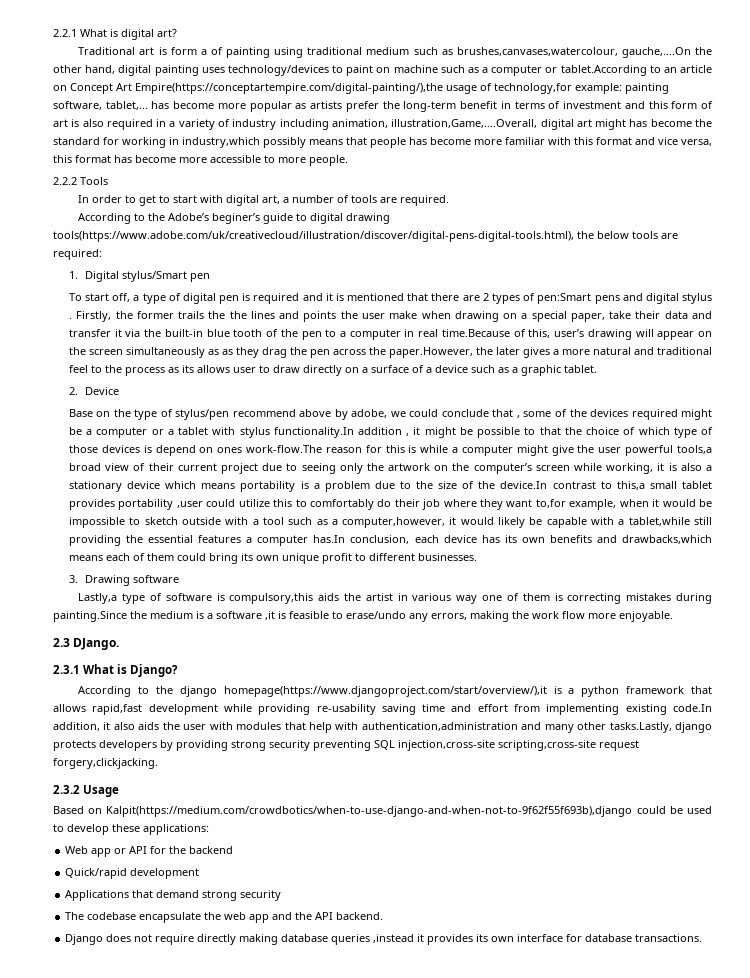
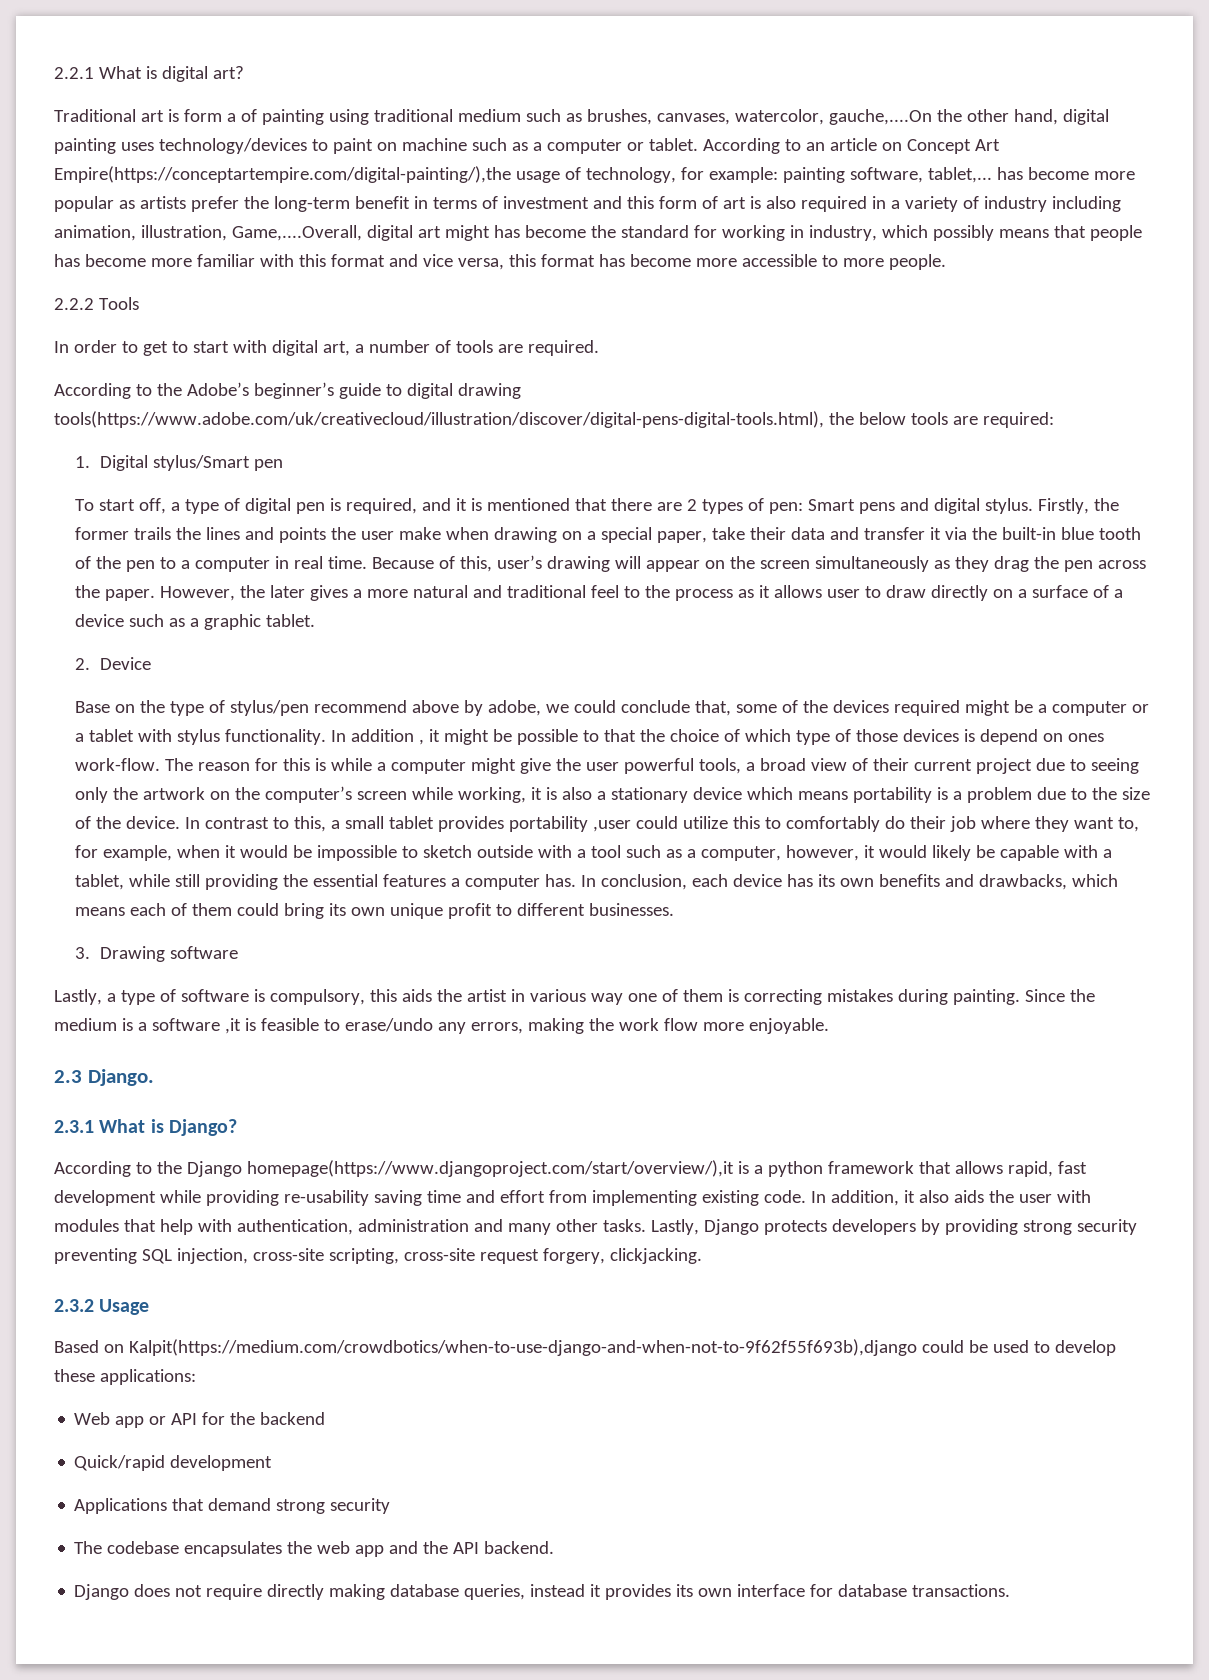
- Traditional art is form a of painting using traditional medium such as brushes,canvases,watercolour, gauche,....On the other hand, digital painting uses technology/devices to paint on machine such as a computer or tablet.According to an article on Concept Art Empire(https://conceptartempire.com/digital-painting/),the usage of technology,for example:
+ Traditional art is form a of painting using traditional medium such as brushes, canvases, watercolor, gauche,....On the other hand, digital painting uses technology/devices to paint on machine such as a computer or tablet. According to an article on Concept Art Empire(https://conceptartempire.com/digital-painting/),the usage of technology, for example:
- painting software, tablet,... has become more popular as artists prefer the long-term benefit in terms of investment and this form of art is also required in a variety of industry including animation, illustration,Game,....Overall, digital art might has become the standard for working in industry,which possibly means that people has become more familiar with this format and vice versa, this format has become more accessible to more people.
+ painting software, tablet,... has become more popular as artists prefer the long-term benefit in terms of investment and this form of art is also required in a variety of industry including animation, illustration, Game,....Overall, digital art might has become the standard for working in industry, which possibly means that people has become more familiar with this format and vice versa, this format has become more accessible to more people.
- According to the Adobe’s beginer’s guide to digital drawing tools(https://www.adobe.com/uk/creativecloud/illustration/discover/digital-pens-digital-tools.html), the below tools are required:
+ According to the Adobe’s beginner’s guide to digital drawing tools(https://www.adobe.com/uk/creativecloud/illustration/discover/digital-pens-digital-tools.html), the below tools are required:
- To start off, a type of digital pen is required and it is mentioned that there are 2 types of pen:Smart pens and digital stylus .
+ To start off, a type of digital pen is required, and it is mentioned that there are 2 types of pen: Smart pens and digital stylus.
- Firstly, the former trails the the lines and points the user make when drawing on a special paper, take their data and transfer it via the built-in blue tooth of the pen to a computer in real time.Because of this, user’s drawing will appear on the screen simultaneously as as they drag the pen across the paper.However, the later gives a more natural and traditional feel to the process as its allows user to draw directly on a surface of a device such as a graphic tablet.
+ Firstly, the former trails the lines and points the user make when drawing on a special paper, take their data and transfer it via the built-in blue tooth of the pen to a computer in real time. Because of this, user’s drawing will appear on the screen simultaneously as they drag the pen across the paper. However, the later gives a more natural and traditional feel to the process as it allows user to draw directly on a surface of a device such as a graphic tablet.
- Base on the type of stylus/pen recommend above by adobe, we could conclude that , some of the devices required might be a computer or a tablet with stylus functionality.In addition , it might be possible to that the choice of which type of those devices is depend on ones work-flow.The reason for this is while a computer might give the user powerful tools,a broad view of their current project due to seeing only the artwork on the computer’s screen while working, it is also a stationary device which means portability is a problem due to the size of the device.In contrast to this,a small tablet provides portability ,user could utilize this to comfortably do their job where they want to,for example, when it would be impossible to sketch outside with a tool such as a computer,however, it would likely be capable with a tablet,while still providing the essential features a computer has.In conclusion, each device has its own benefits and drawbacks,which means each of them could bring its own unique profit to different businesses.
+ Base on the type of stylus/pen recommend above by adobe, we could conclude that, some of the devices required might be a computer or a tablet with stylus functionality. In addition , it might be possible to that the choice of which type of those devices is depend on ones work-flow. The reason for this is while a computer might give the user powerful tools, a broad view of their current project due to seeing only the artwork on the computer’s screen while working, it is also a stationary device which means portability is a problem due to the size of the device. In contrast to this, a small tablet provides portability ,user could utilize this to comfortably do their job where they want to, for example, when it would be impossible to sketch outside with a tool such as a computer, however, it would likely be capable with a tablet, while still providing the essential features a computer has. In conclusion, each device has its own benefits and drawbacks, which means each of them could bring its own unique profit to different businesses.
- Lastly,a type of software is compulsory,this aids the artist in various way one of them is correcting mistakes during painting.Since the medium is a software ,it is feasible to erase/undo any errors, making the work flow more enjoyable.
+ Lastly, a type of software is compulsory, this aids the artist in various way one of them is correcting mistakes during painting. Since the medium is a software ,it is feasible to erase/undo any errors, making the work flow more enjoyable.
- 2.3 DJango.
+ 2.3 Django.
- According to the django homepage(https://www.djangoproject.com/start/overview/),it is a python framework that allows rapid,fast development while providing re-usability saving time and effort from implementing existing code.In addition, it also aids the user with modules that help with authentication,administration and many other tasks.Lastly, django protects developers by providing strong security preventing SQL injection,cross-site scripting,cross-site request forgery,clickjacking.
+ According to the Django homepage(https://www.djangoproject.com/start/overview/),it is a python framework that allows rapid, fast development while providing re-usability saving time and effort from implementing existing code. In addition, it also aids the user with modules that help with authentication, administration and many other tasks. Lastly, Django protects developers by providing strong security preventing SQL injection, cross-site scripting, cross-site request forgery, clickjacking.
- The codebase encapsulate the web app and the API backend.
+ The codebase encapsulates the web app and the API backend.
- Django does not require directly making database queries ,instead it provides its own interface for database transactions.
+ Django does not require directly making database queries, instead it provides its own interface for database transactions.

